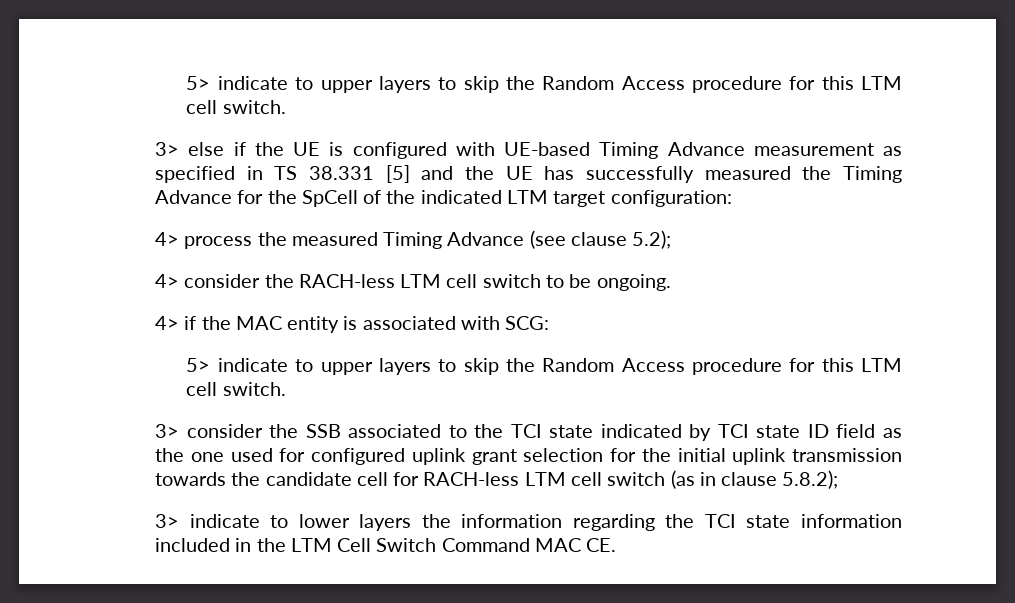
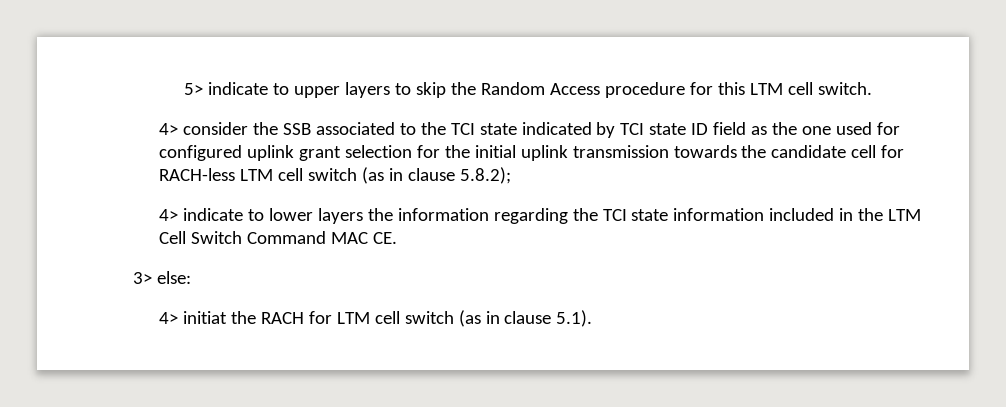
- 3> else if the UE is configured with UE-based Timing Advance measurement as specified in TS 38.331 [5] and the UE has successfully measured the Timing Advance for the SpCell of the indicated LTM target configuration:
- 4> process the measured Timing Advance (see clause 5.2);
- 4> consider the RACH-less LTM cell switch to be ongoing.
- 4> if the MAC entity is associated with SCG:
- 5> indicate to upper layers to skip the Random Access procedure for this LTM cell switch.
- 3> consider the SSB associated to the TCI state indicated by TCI state ID field as the one used for configured uplink grant selection for the initial uplink transmission towards the candidate cell for RACH-less LTM cell switch (as in clause 5.8.2);
+ 4> consider the SSB associated to the TCI state indicated by TCI state ID field as the one used for configured uplink grant selection for the initial uplink transmission towards the candidate cell for RACH-less LTM cell switch (as in clause 5.8.2);
- 3> indicate to lower layers the information regarding the TCI state information included in the LTM Cell Switch Command MAC CE.
+ 4> indicate to lower layers the information regarding the TCI state information included in the LTM Cell Switch Command MAC CE.
+ 3> else:
+ 4> initiat the RACH for LTM cell switch (as in clause 5.1).

